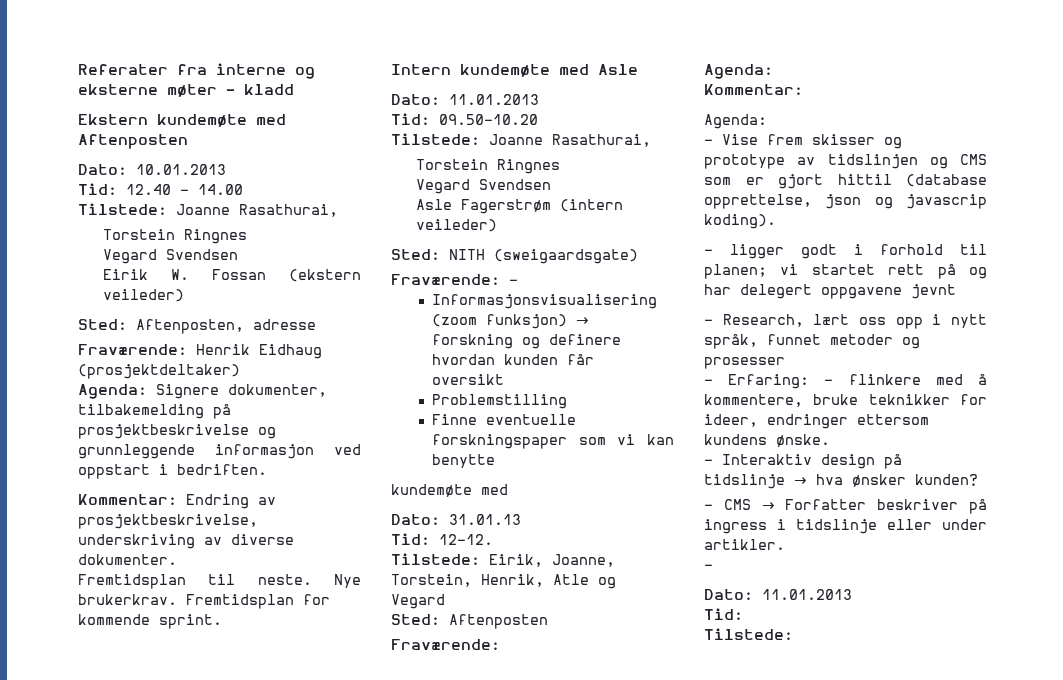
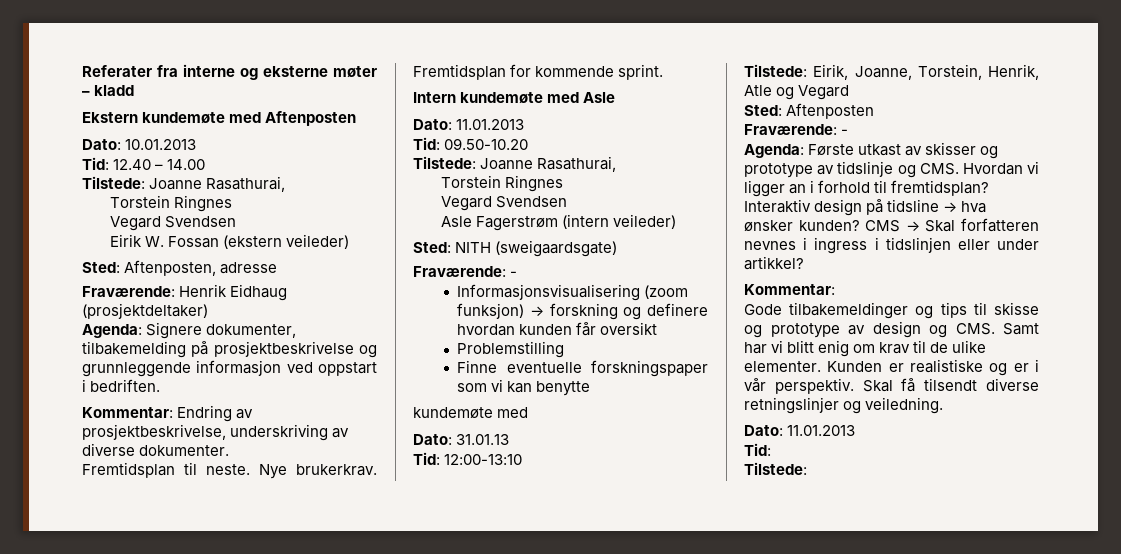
- Tid: 12-12.
+ Tid: 12:00-13:10
  Sted: Aftenposten
- Fraværende:
- Agenda:
+ Fraværende: -
+ Agenda: Første utkast av skisser og prototype av tidslinje og CMS. Hvordan vi ligger an i forhold til fremtidsplan? Interaktiv design på tidsline → hva ønsker kunden? CMS → Skal forfatteren nevnes i ingress i tidslinjen eller under artikkel?
  Kommentar:
- Agenda:
- - Vise frem skisser og prototype av tidslinjen og CMS som er gjort hittil (database opprettelse, json og javascrip koding).
- - ligger godt i forhold til planen; vi startet rett på og har delegert oppgavene jevnt
- - Research, lært oss opp i nytt språk, funnet metoder og prosesser
- - Erfaring: - flinkere med å kommentere, bruke teknikker for ideer, endringer ettersom kundens ønske.
- - Interaktiv design på tidslinje → hva ønsker kunden?
- - CMS → Forfatter beskriver på ingress i tidslinje eller under artikler.
- -
+ Gode tilbakemeldinger og tips til skisse og prototype av design og CMS. Samt har vi blitt enig om krav til de ulike elementer. Kunden er realistiske og er i vår perspektiv. Skal få tilsendt diverse retningslinjer og veiledning.

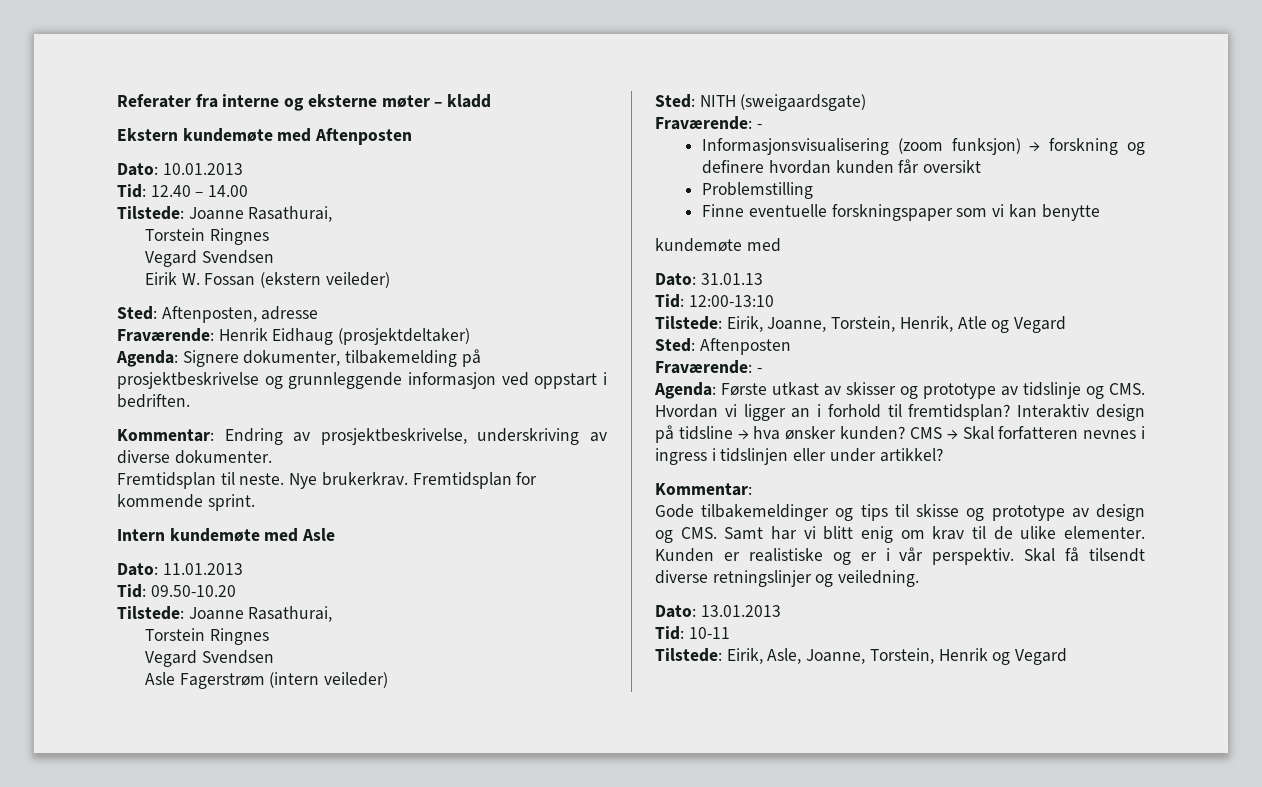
  Skal få tilsendt diverse retningslinjer og veiledning.
- Dato: 11.01.2013
- Tid:
- Tilstede:
+ Dato: 13.01.2013
+ Tid: 10-11
+ Tilstede: Eirik, Asle, Joanne, Torstein, Henrik og Vegard

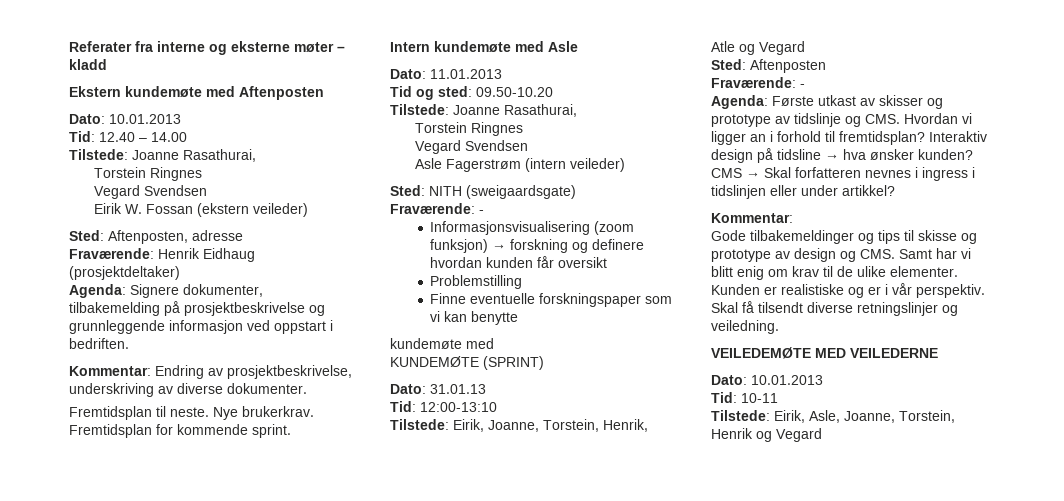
- Tid: 09.50-10.20
+ Tid og sted: 09.50-10.20
+ KUNDEMØTE (SPRINT)
- Dato: 13.01.2013
+ VEILEDEMØTE MED VEILEDERNE
+ Dato: 10.01.2013

